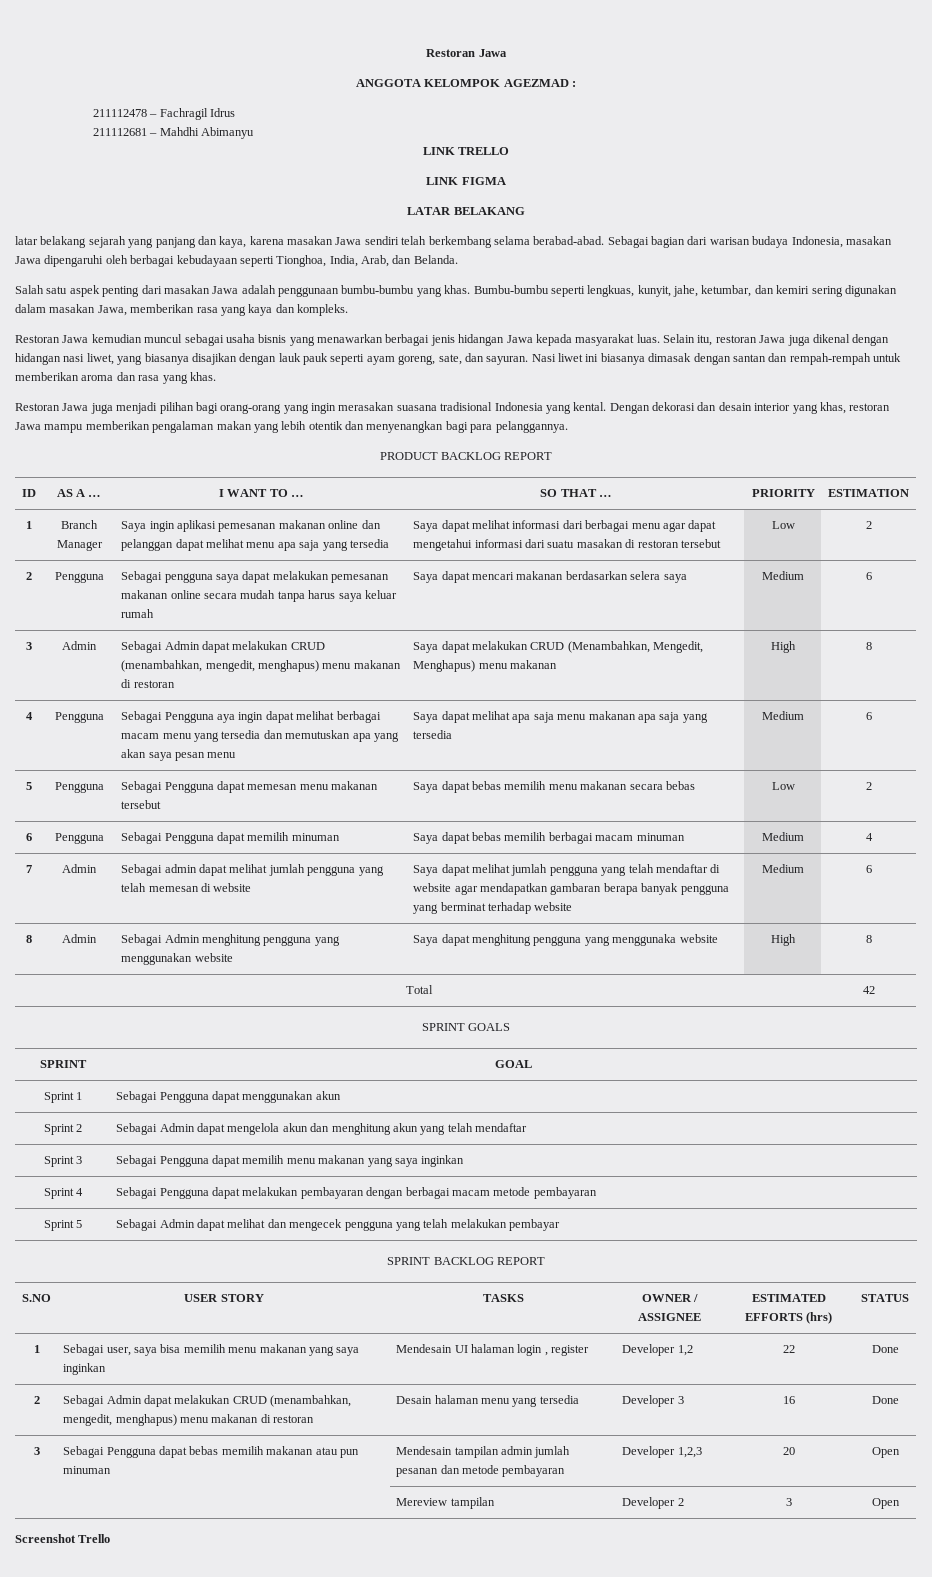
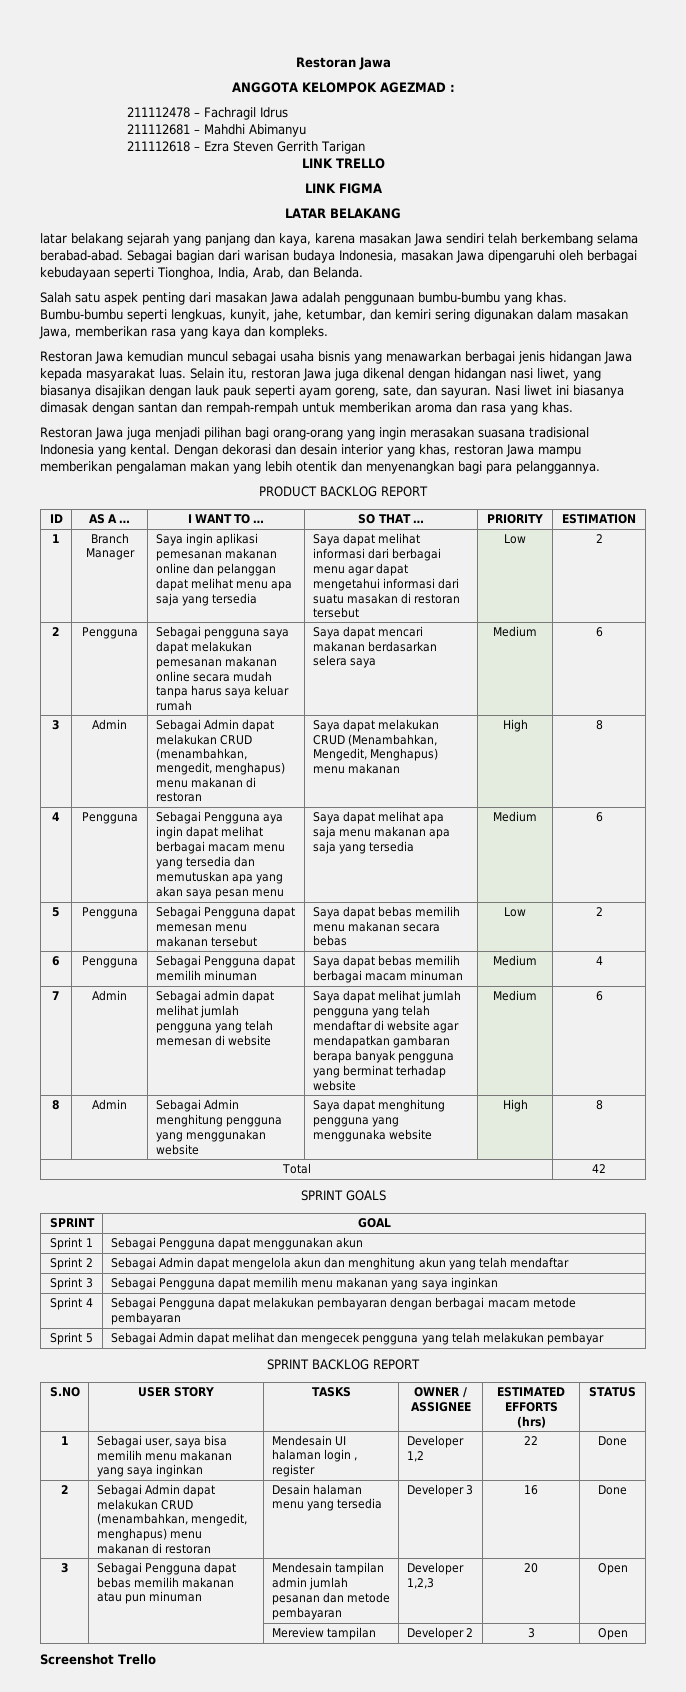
+ 211112618 – Ezra Steven Gerrith Tarigan

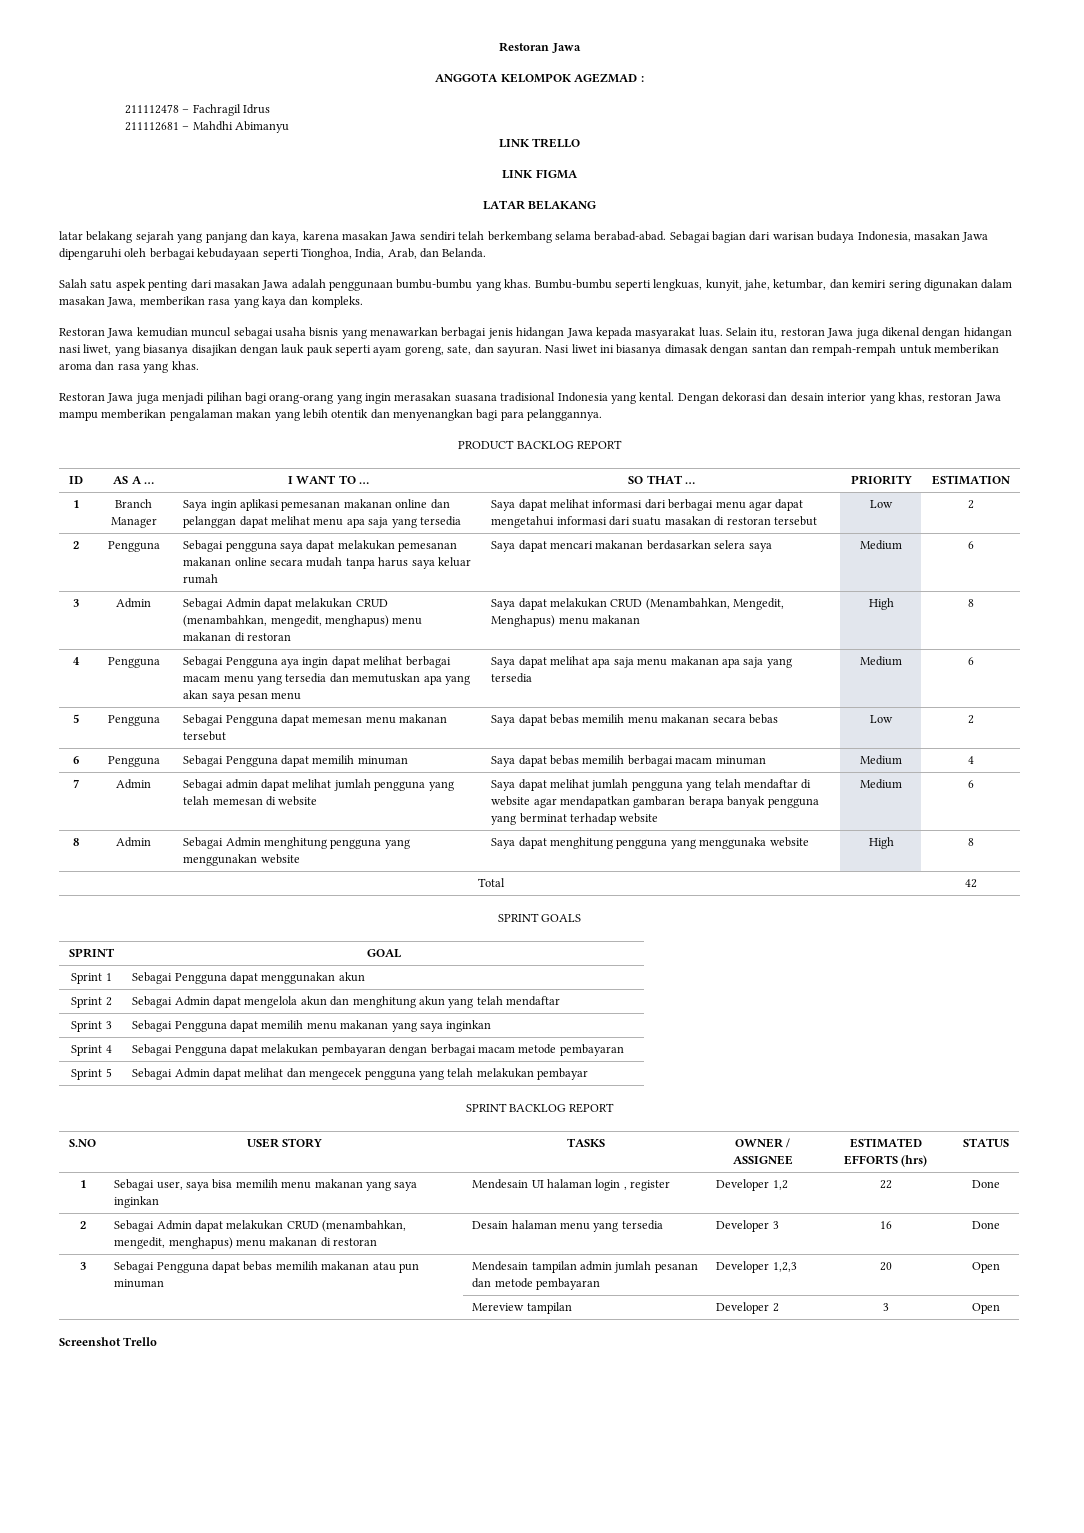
- 211112618 – Ezra Steven Gerrith Tarigan

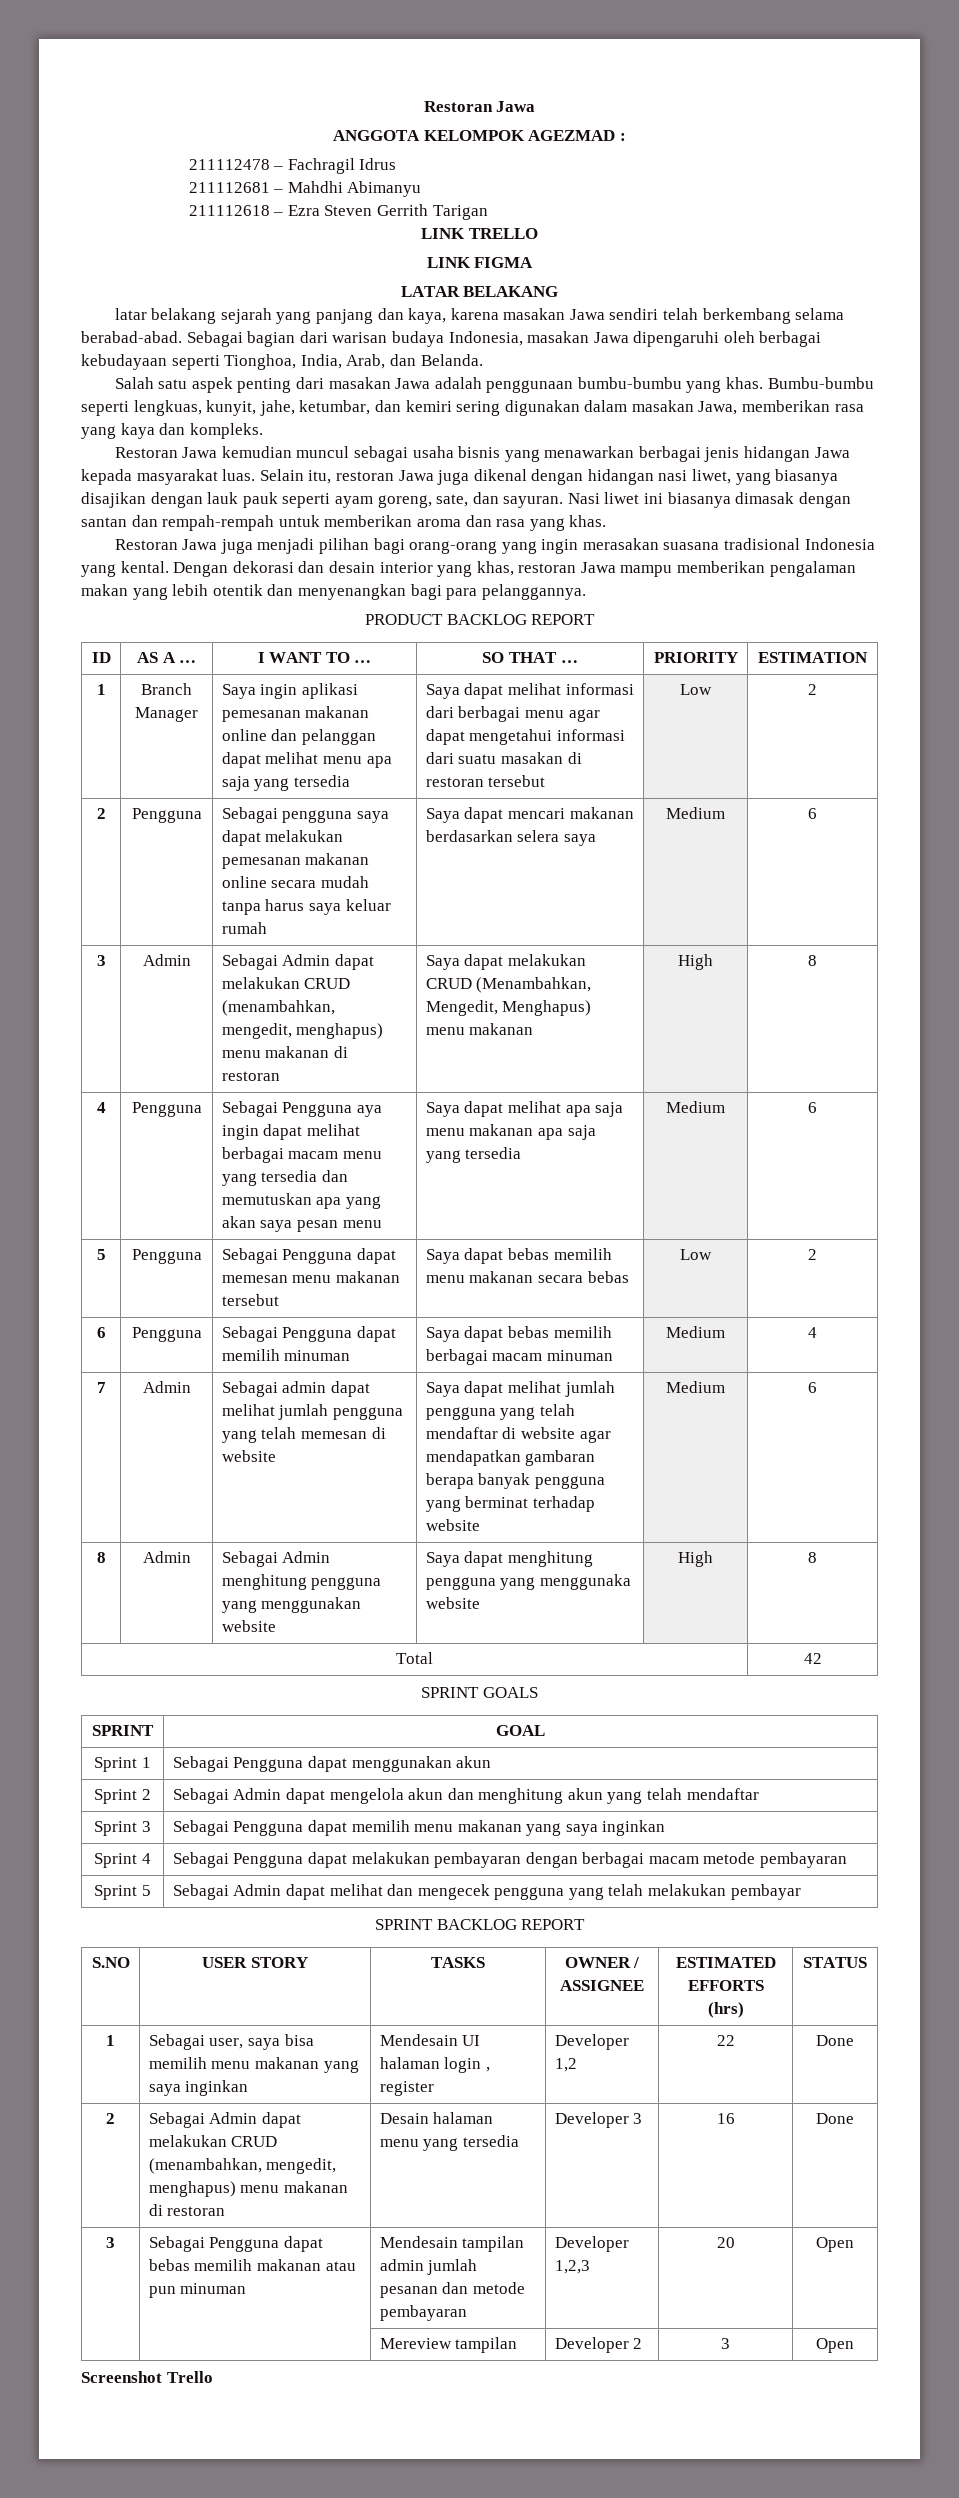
+ 211112618 – Ezra Steven Gerrith Tarigan

